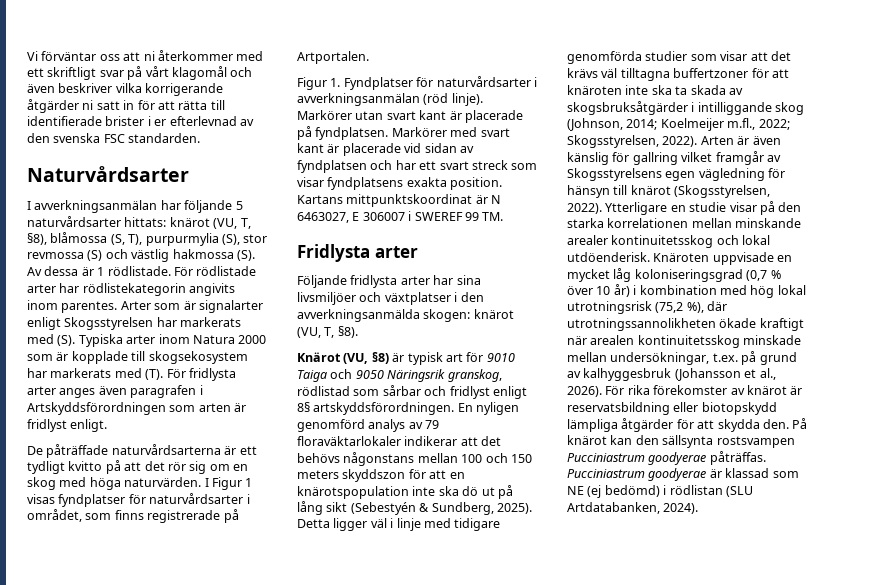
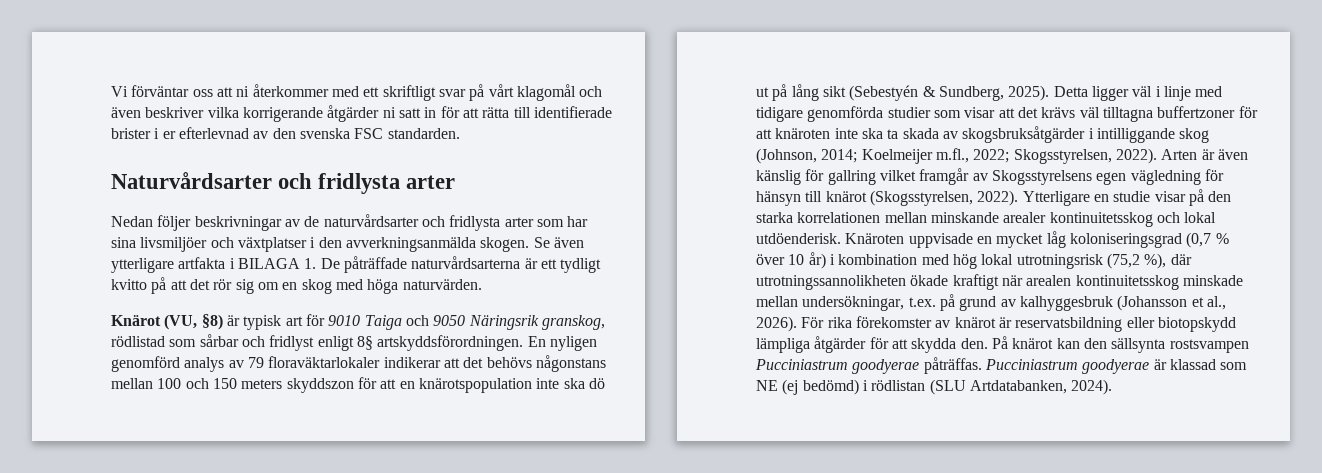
- Naturvårdsarter
- I avverkningsanmälan har följande 5 naturvårdsarter hittats: knärot (VU, T, §8), blåmossa (S, T), purpurmylia (S), stor revmossa (S) och västlig hakmossa (S). Av dessa är 1 rödlistade. För rödlistade arter har rödlistekategorin angivits inom parentes. Arter som är signalarter enligt Skogsstyrelsen har markerats med (S). Typiska arter inom Natura 2000 som är kopplade till skogsekosystem har markerats med (T). För fridlysta arter anges även paragrafen i Artskyddsförordningen som arten är fridlyst enligt.
- De påträffade naturvårdsarterna är ett tydligt kvitto på att det rör sig om en skog med höga naturvärden. I Figur 1 visas fyndplatser för naturvårdsarter i området, som finns registrerade på Artportalen.
- Figur 1. Fyndplatser för naturvårdsarter i avverkningsanmälan (röd linje). Markörer utan svart kant är placerade på fyndplatsen. Markörer med svart kant är placerade vid sidan av fyndplatsen och har ett svart streck som visar fyndplatsens exakta position. Kartans mittpunktskoordinat är N 6463027, E 306007 i SWEREF 99 TM.
- Fridlysta arter
- Följande fridlysta arter har sina livsmiljöer och växtplatser i den avverkningsanmälda skogen: knärot (VU, T, §8).
+ Naturvårdsarter och fridlysta arter
+ Nedan följer beskrivningar av de naturvårdsarter och fridlysta arter som har sina livsmiljöer och växtplatser i den avverkningsanmälda skogen. Se även ytterligare artfakta i BILAGA 1. De påträffade naturvårdsarterna är ett tydligt kvitto på att det rör sig om en skog med höga naturvärden.

